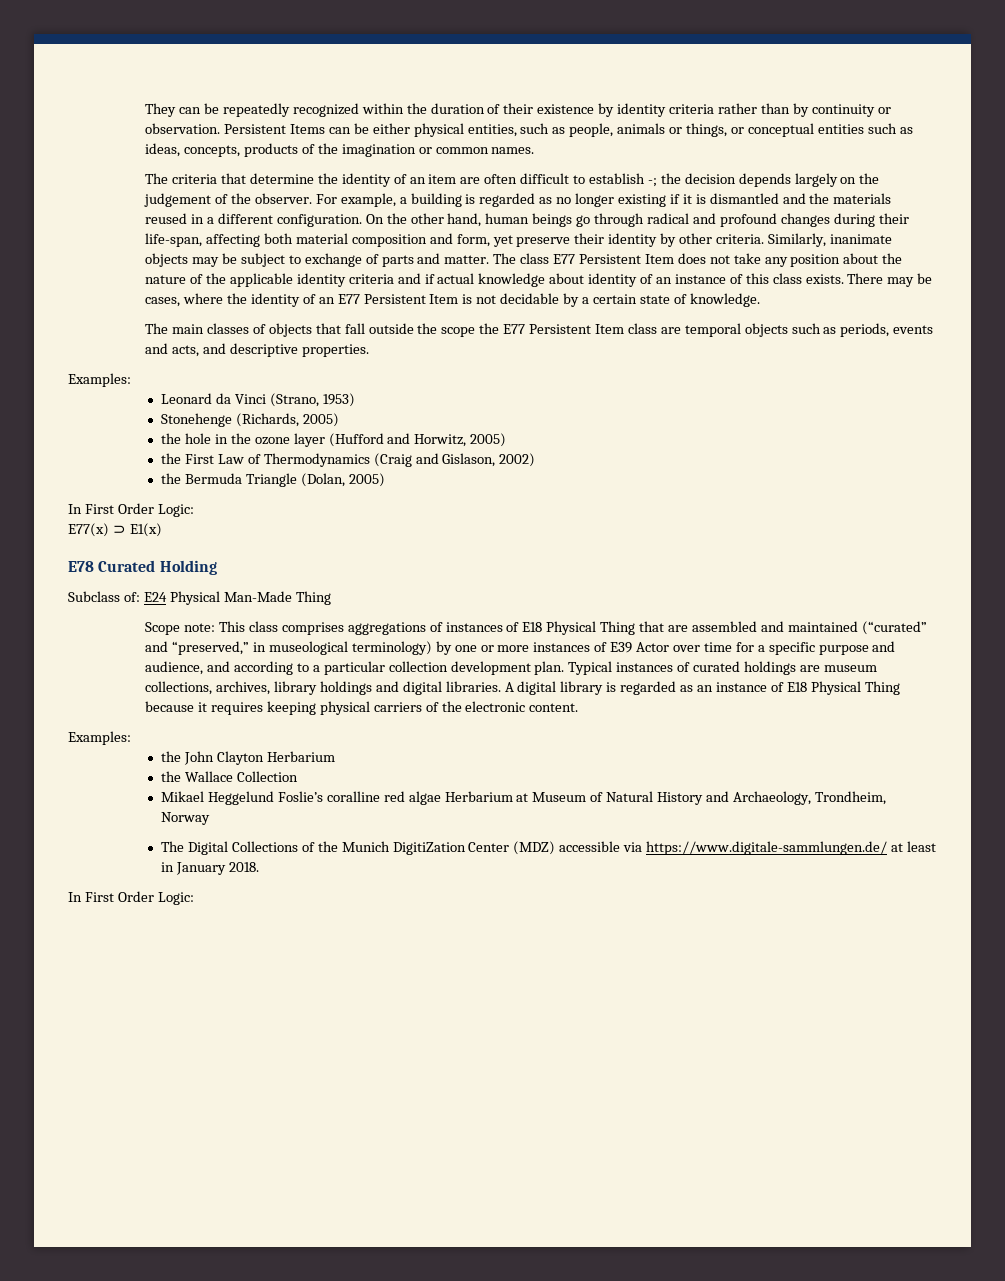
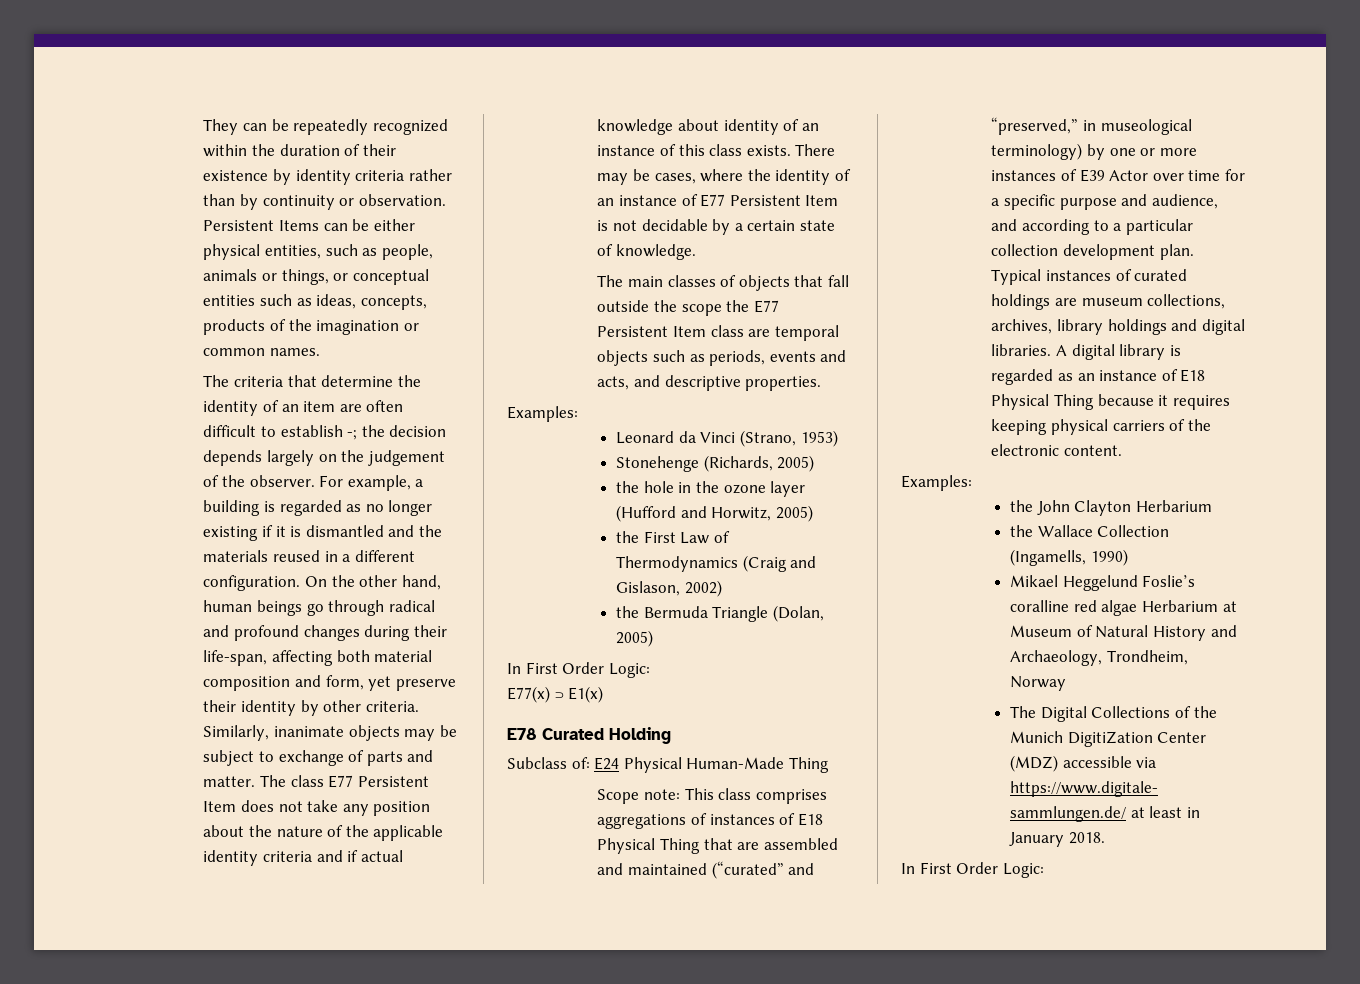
- There may be cases, where the identity of an E77 Persistent Item is not decidable by a certain state of knowledge.
+ There may be cases, where the identity of an instance of E77 Persistent Item is not decidable by a certain state of knowledge.
- Subclass of: E24 Physical Man-Made Thing
+ Subclass of: E24 Physical Human-Made Thing
- the Wallace Collection
+ the Wallace Collection (Ingamells, 1990)

